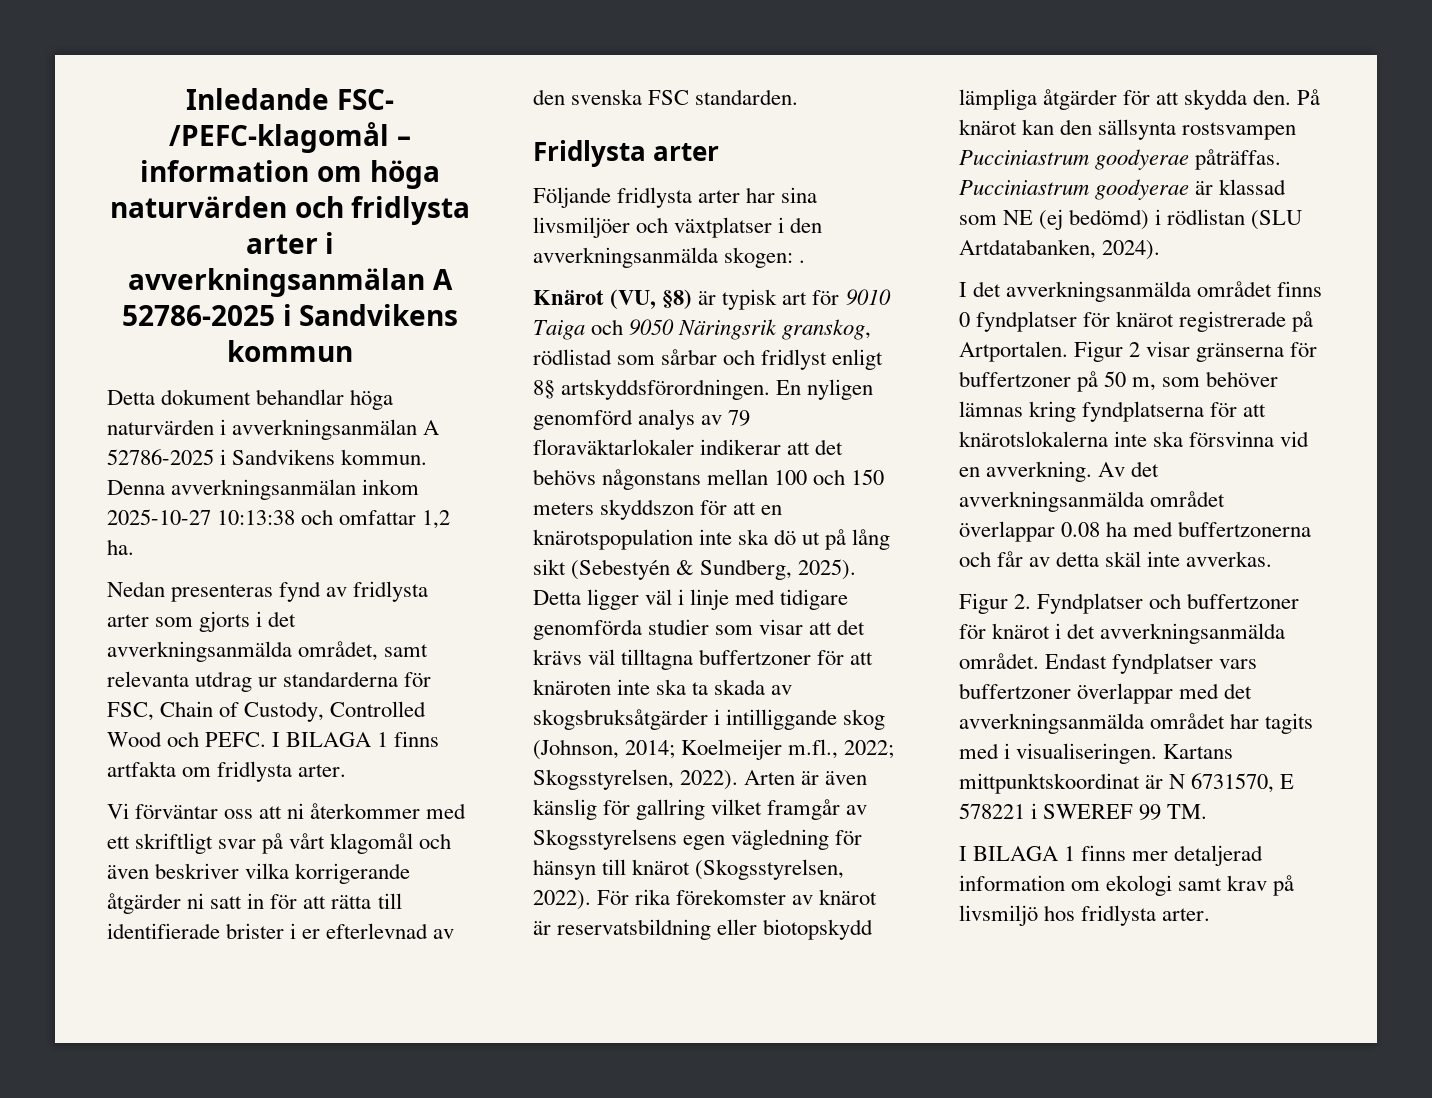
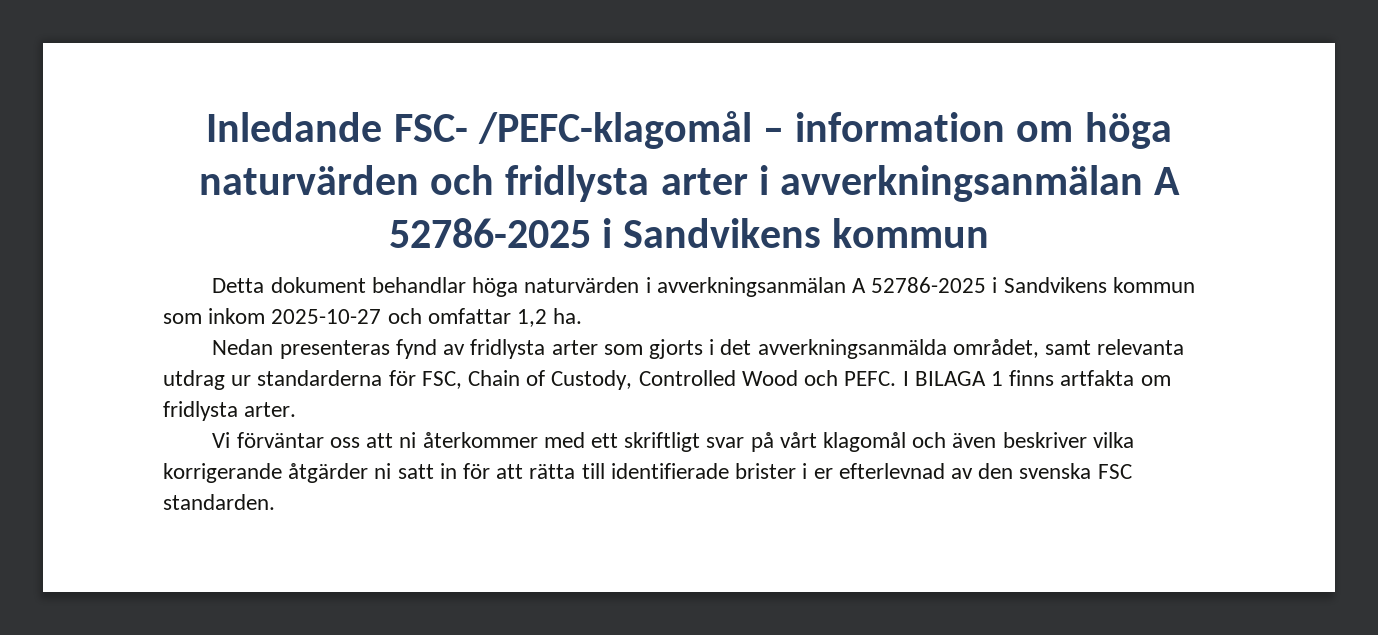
- Detta dokument behandlar höga naturvärden i avverkningsanmälan A 52786-2025 i Sandvikens kommun. Denna avverkningsanmälan inkom 2025-10-27 10:13:38 och omfattar 1,2 ha.
+ Detta dokument behandlar höga naturvärden i avverkningsanmälan A 52786-2025 i Sandvikens kommun som inkom 2025-10-27 och omfattar 1,2 ha.
- Fridlysta arter
- Följande fridlysta arter har sina livsmiljöer och växtplatser i den avverkningsanmälda skogen: .
- Knärot (VU, §8) är typisk art för 9010 Taiga och 9050 Näringsrik granskog, rödlistad som sårbar och fridlyst enligt 8§ artskyddsförordningen. En nyligen genomförd analys av 79 floraväktarlokaler indikerar att det behövs någonstans mellan 100 och 150 meters skyddszon för att en knärotspopulation inte ska dö ut på lång sikt (Sebestyén & Sundberg, 2025). Detta ligger väl i linje med tidigare genomförda studier som visar att det krävs väl tilltagna buffertzoner för att knäroten inte ska ta skada av skogsbruksåtgärder i intilliggande skog (Johnson, 2014; Koelmeijer m.fl., 2022; Skogsstyrelsen, 2022). Arten är även känslig för gallring vilket framgår av Skogsstyrelsens egen vägledning för hänsyn till knärot (Skogsstyrelsen, 2022). För rika förekomster av knärot är reservatsbildning eller biotopskydd lämpliga åtgärder för att skydda den. På knärot kan den sällsynta rostsvampen Pucciniastrum goodyerae påträffas. Pucciniastrum goodyerae är klassad som NE (ej bedömd) i rödlistan (SLU Artdatabanken, 2024).
- I det avverkningsanmälda området finns 0 fyndplatser för knärot registrerade på Artportalen. Figur 2 visar gränserna för buffertzoner på 50 m, som behöver lämnas kring fyndplatserna för att knärotslokalerna inte ska försvinna vid en avverkning. Av det avverkningsanmälda området överlappar 0.08 ha med buffertzonerna och får av detta skäl inte avverkas.
- Figur 2. Fyndplatser och buffertzoner för knärot i det avverkningsanmälda området. Endast fyndplatser vars buffertzoner överlappar med det avverkningsanmälda området har tagits med i visualiseringen. Kartans mittpunktskoordinat är N 6731570, E 578221 i SWEREF 99 TM.
- I BILAGA 1 finns mer detaljerad information om ekologi samt krav på livsmiljö hos fridlysta arter.

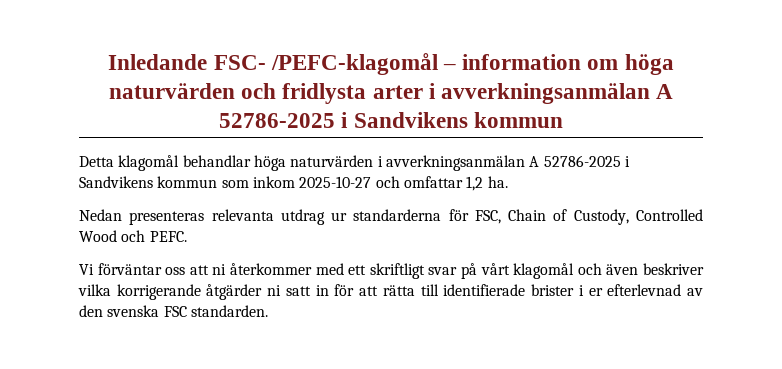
- Detta dokument behandlar höga naturvärden i avverkningsanmälan A 52786-2025 i Sandvikens kommun som inkom 2025-10-27 och omfattar 1,2 ha.
+ Detta klagomål behandlar höga naturvärden i avverkningsanmälan A 52786-2025 i Sandvikens kommun som inkom 2025-10-27 och omfattar 1,2 ha.
- Nedan presenteras fynd av fridlysta arter som gjorts i det avverkningsanmälda området, samt relevanta utdrag ur standarderna för FSC, Chain of Custody, Controlled Wood och PEFC. I BILAGA 1 finns artfakta om fridlysta arter.
+ Nedan presenteras relevanta utdrag ur standarderna för FSC, Chain of Custody, Controlled Wood och PEFC.

